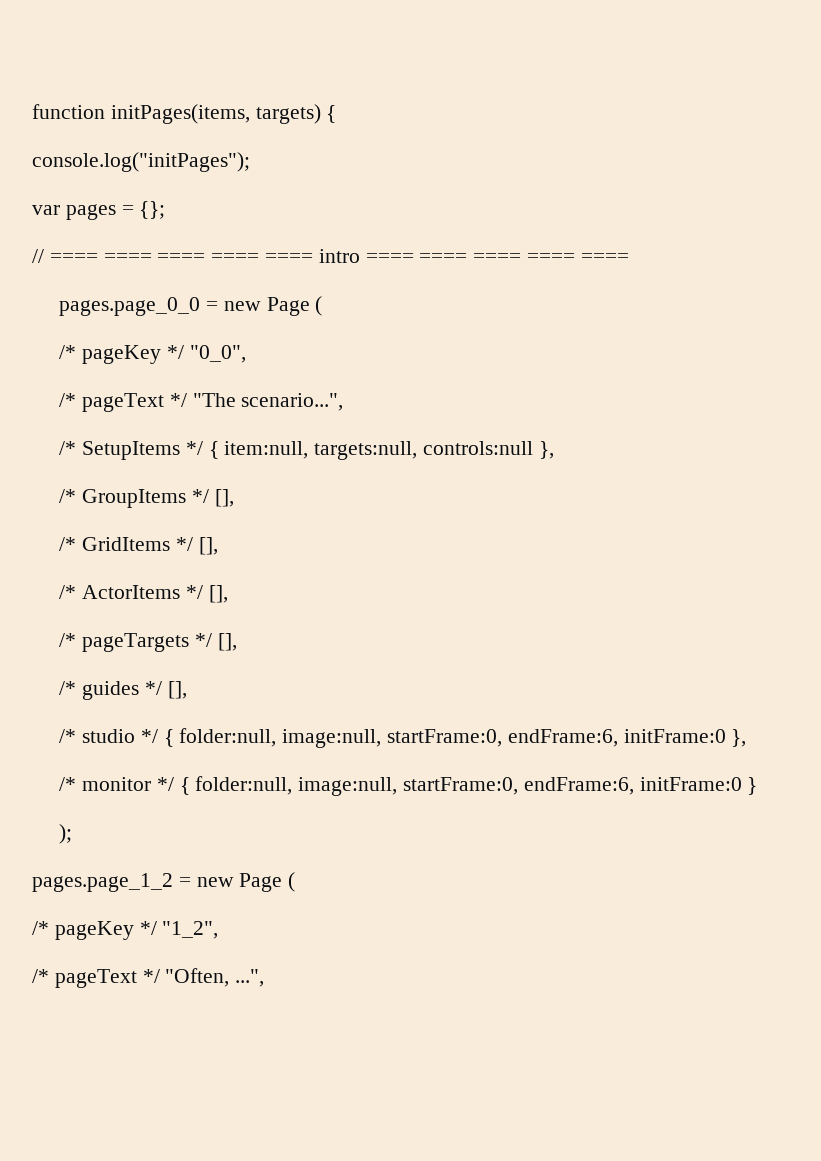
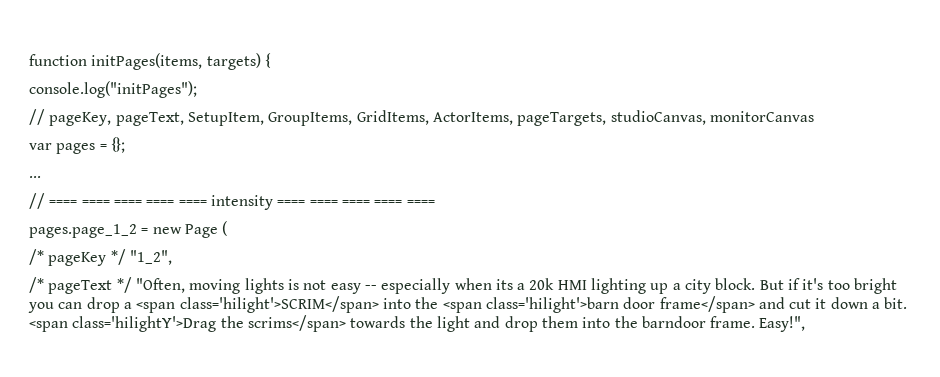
+ // pageKey, pageText, SetupItem, GroupItems, GridItems, ActorItems, pageTargets, studioCanvas, monitorCanvas
+ ...
- // ==== ==== ==== ==== ==== intro ==== ==== ==== ==== ====
- pages.page_0_0 = new Page (
- /* pageKey */ "0_0",
- /* pageText */ "The scenario...",
- /* SetupItems */ { item:null, targets:null, controls:null },
- /* GroupItems */ [],
- /* GridItems */ [],
- /* ActorItems */ [],
- /* pageTargets */ [],
- /* guides */ [],
- /* studio */ { folder:null, image:null, startFrame:0, endFrame:6, initFrame:0 },
- /* monitor */ { folder:null, image:null, startFrame:0, endFrame:6, initFrame:0 }
- );
+ // ==== ==== ==== ==== ==== intensity ==== ==== ==== ==== ====
- /* pageText */ "Often, ...",
+ /* pageText */ "Often, moving lights is not easy -- especially when its a 20k HMI lighting up a city block. But if it's too bright you can drop a <span class='hilight'>SCRIM</span> into the <span class='hilight'>barn door frame</span> and cut it down a bit. <span class='hilightY'>Drag the scrims</span> towards the light and drop them into the barndoor frame. Easy!",

